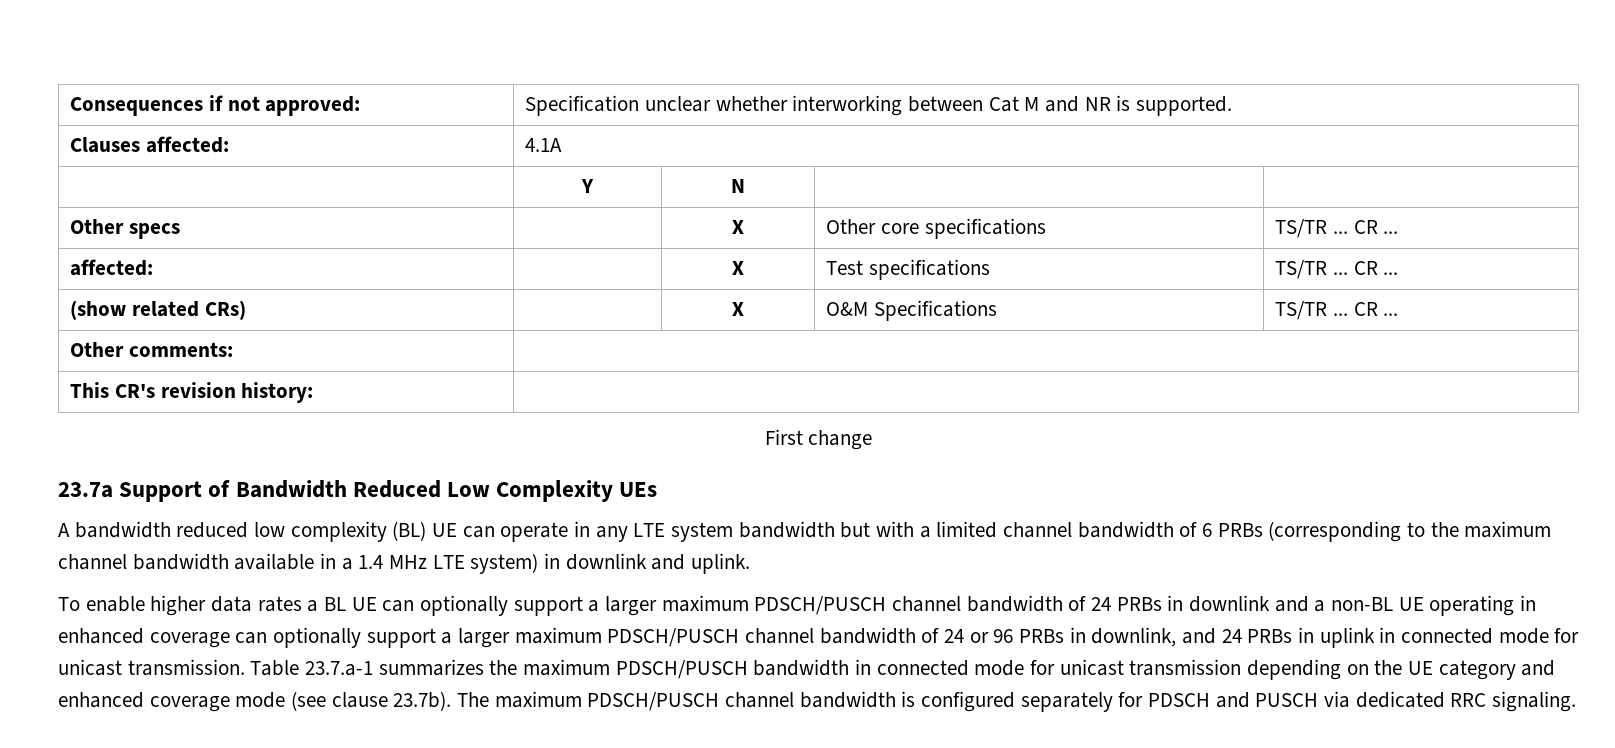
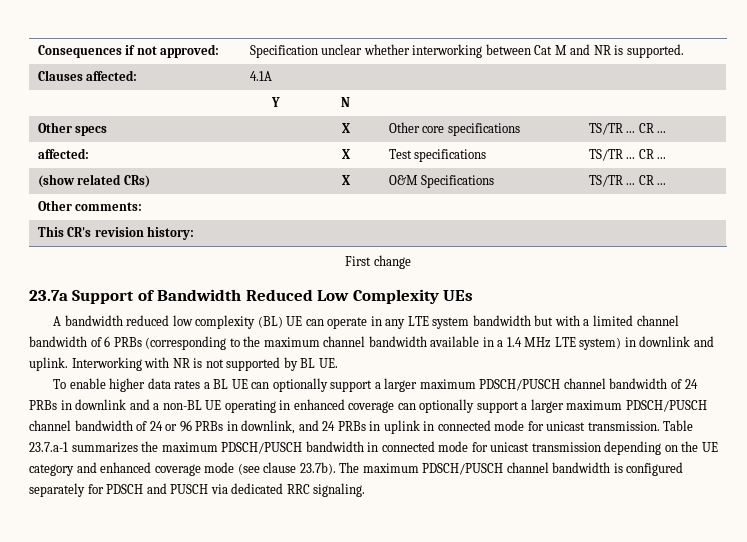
+ Interworking with NR is not supported by BL UE.

